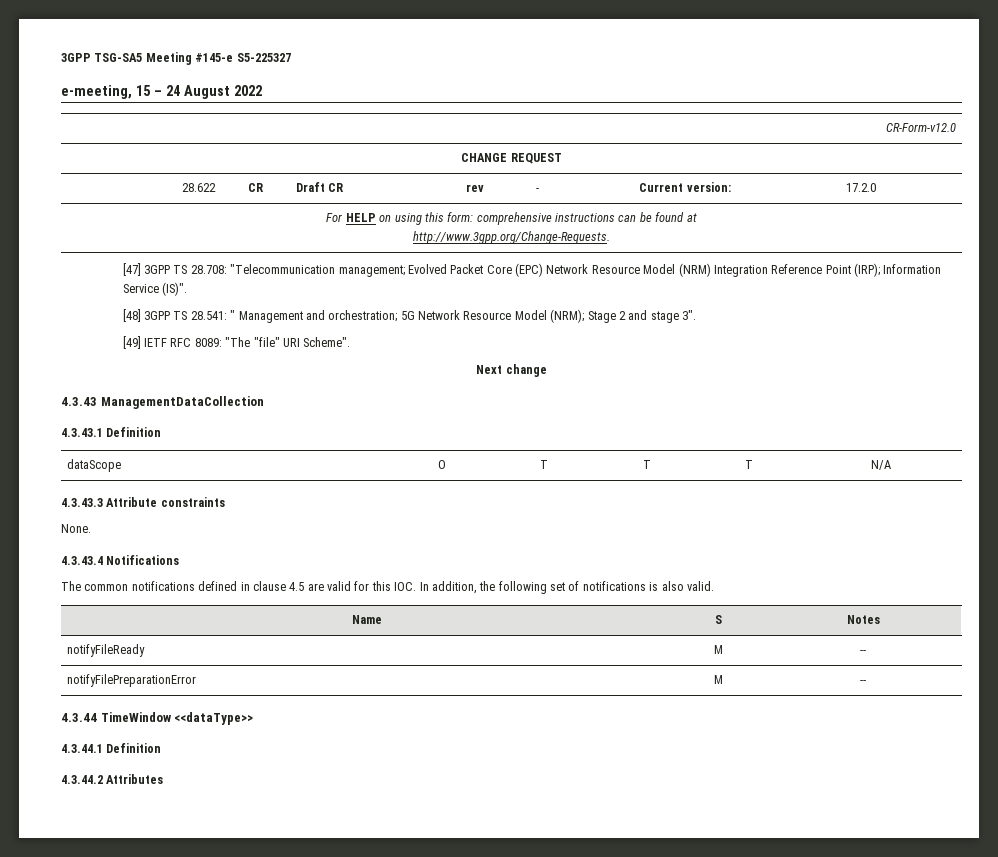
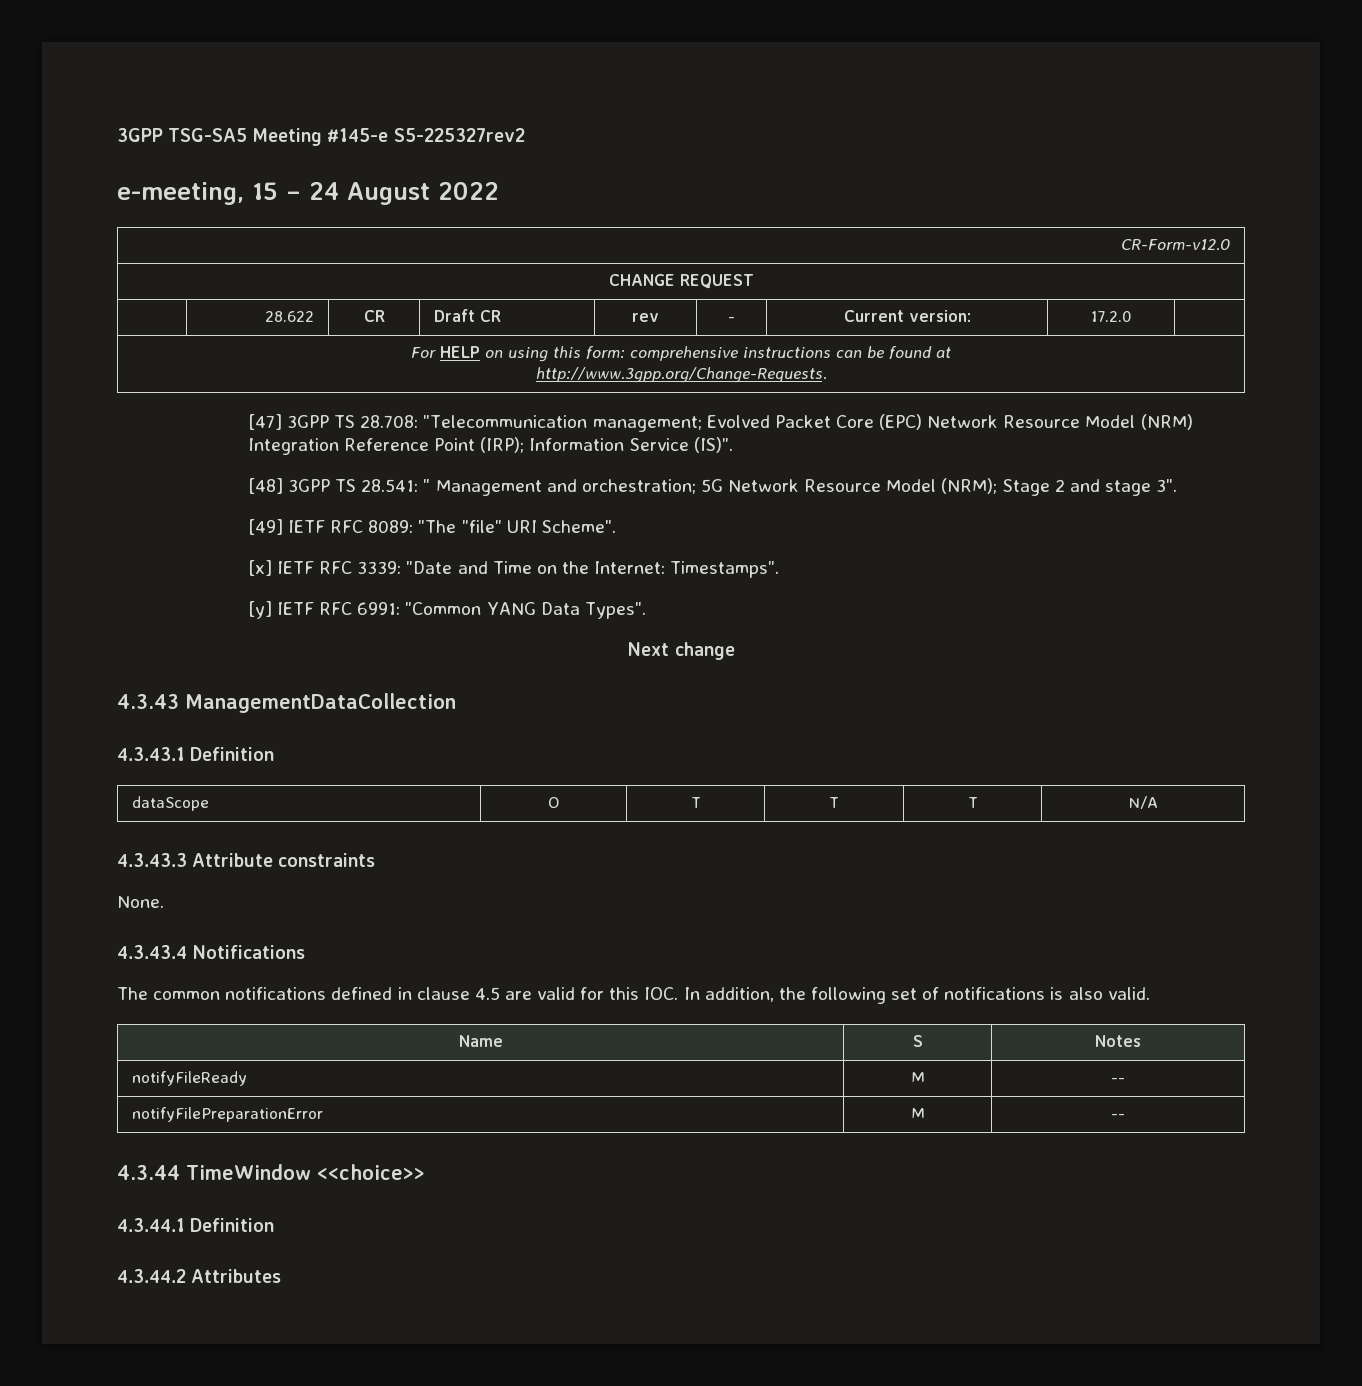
- 3GPP TSG-SA5 Meeting #145-e S5-225327
+ 3GPP TSG-SA5 Meeting #145-e S5-225327rev2
+ [x] IETF RFC 3339: "Date and Time on the Internet: Timestamps".
+ [y] IETF RFC 6991: "Common YANG Data Types".
- 4.3.44 TimeWindow <<dataType>>
+ 4.3.44 TimeWindow <<choice>>

